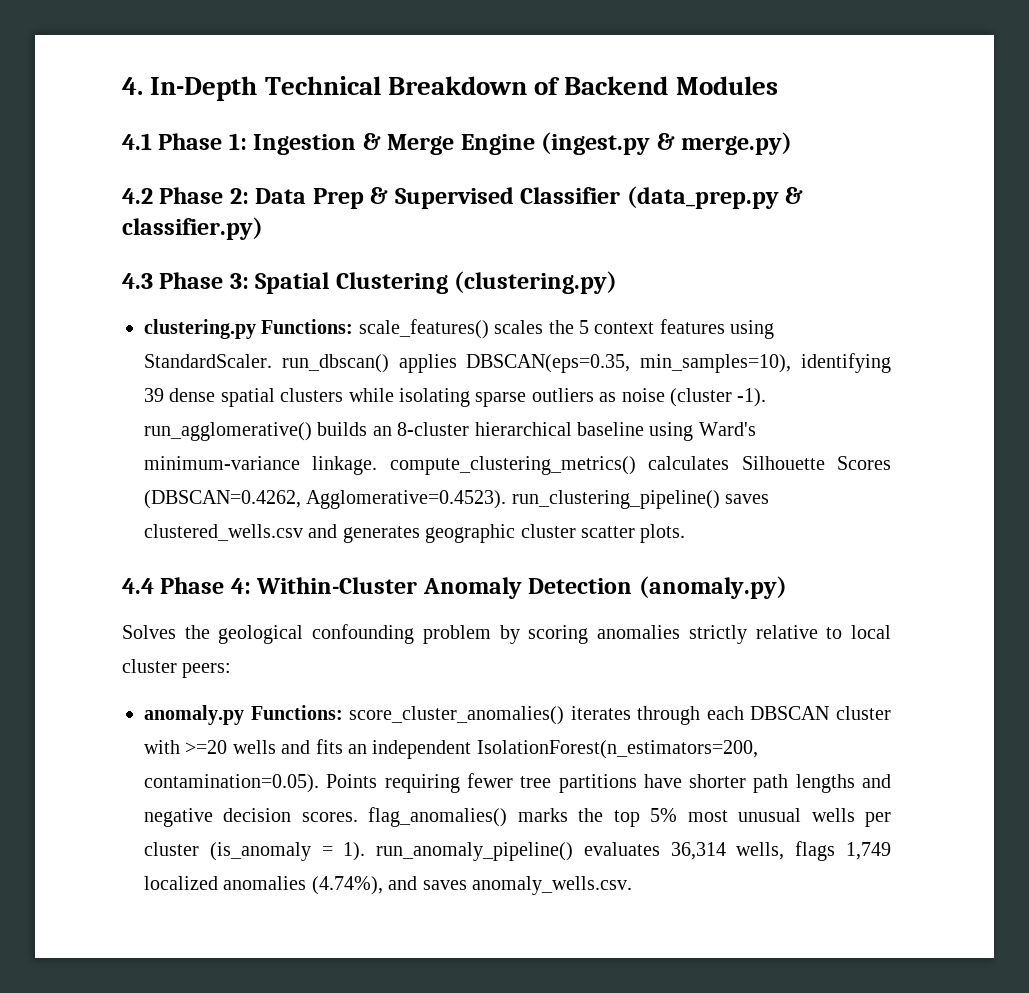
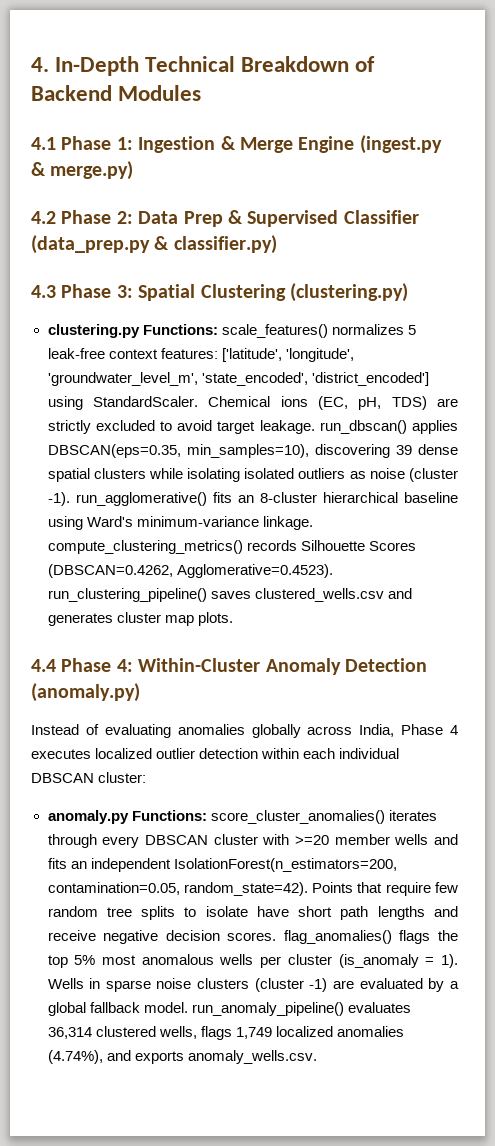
- clustering.py Functions: scale_features() scales the 5 context features using StandardScaler. run_dbscan() applies DBSCAN(eps=0.35, min_samples=10), identifying 39 dense spatial clusters while isolating sparse outliers as noise (cluster -1). run_agglomerative() builds an 8-cluster hierarchical baseline using Ward's minimum-variance linkage. compute_clustering_metrics() calculates Silhouette Scores (DBSCAN=0.4262, Agglomerative=0.4523). run_clustering_pipeline() saves clustered_wells.csv and generates geographic cluster scatter plots.
+ clustering.py Functions: scale_features() normalizes 5 leak-free context features: ['latitude', 'longitude', 'groundwater_level_m', 'state_encoded', 'district_encoded'] using StandardScaler. Chemical ions (EC, pH, TDS) are strictly excluded to avoid target leakage. run_dbscan() applies DBSCAN(eps=0.35, min_samples=10), discovering 39 dense spatial clusters while isolating isolated outliers as noise (cluster -1). run_agglomerative() fits an 8-cluster hierarchical baseline using Ward's minimum-variance linkage. compute_clustering_metrics() records Silhouette Scores (DBSCAN=0.4262, Agglomerative=0.4523). run_clustering_pipeline() saves clustered_wells.csv and generates cluster map plots.
- Solves the geological confounding problem by scoring anomalies strictly relative to local cluster peers:
+ Instead of evaluating anomalies globally across India, Phase 4 executes localized outlier detection within each individual DBSCAN cluster:
- anomaly.py Functions: score_cluster_anomalies() iterates through each DBSCAN cluster with >=20 wells and fits an independent IsolationForest(n_estimators=200, contamination=0.05). Points requiring fewer tree partitions have shorter path lengths and negative decision scores. flag_anomalies() marks the top 5% most unusual wells per cluster (is_anomaly = 1). run_anomaly_pipeline() evaluates 36,314 wells, flags 1,749 localized anomalies (4.74%), and saves anomaly_wells.csv.
+ anomaly.py Functions: score_cluster_anomalies() iterates through every DBSCAN cluster with >=20 member wells and fits an independent IsolationForest(n_estimators=200, contamination=0.05, random_state=42). Points that require few random tree splits to isolate have short path lengths and receive negative decision scores. flag_anomalies() flags the top 5% most anomalous wells per cluster (is_anomaly = 1). Wells in sparse noise clusters (cluster -1) are evaluated by a global fallback model. run_anomaly_pipeline() evaluates 36,314 clustered wells, flags 1,749 localized anomalies (4.74%), and exports anomaly_wells.csv.

